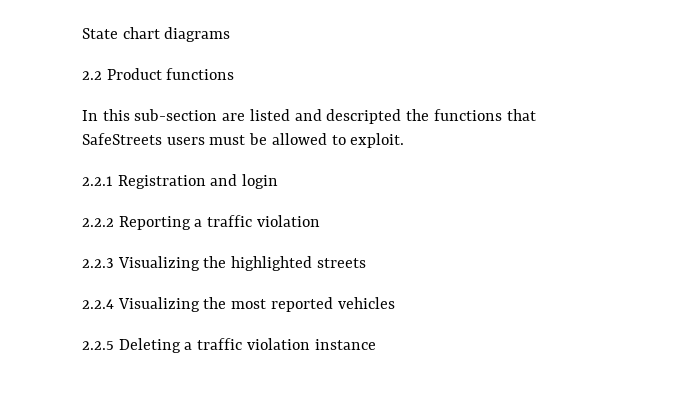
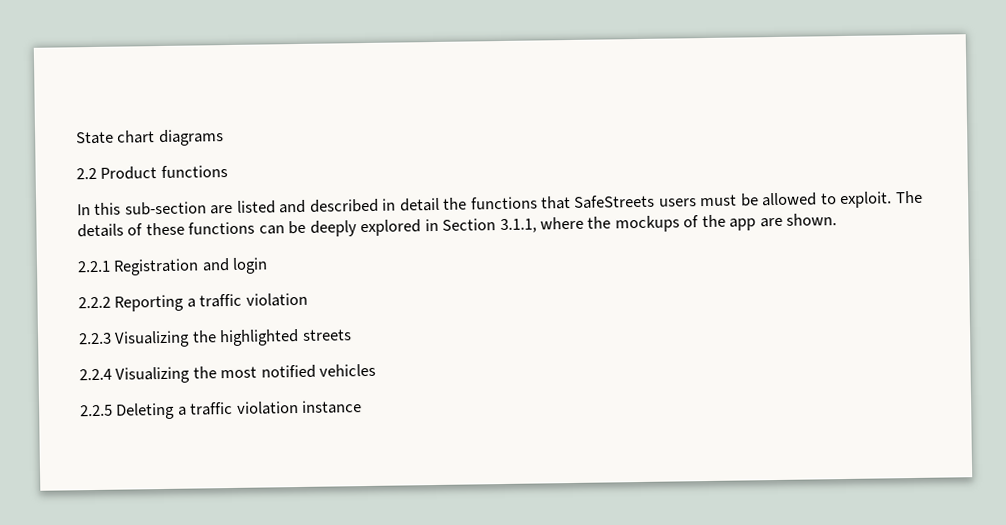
- In this sub-section are listed and descripted the functions that SafeStreets users must be allowed to exploit.
+ In this sub-section are listed and described in detail the functions that SafeStreets users must be allowed to exploit. The details of these functions can be deeply explored in Section 3.1.1, where the mockups of the app are shown.
- 2.2.4 Visualizing the most reported vehicles
+ 2.2.4 Visualizing the most notified vehicles

